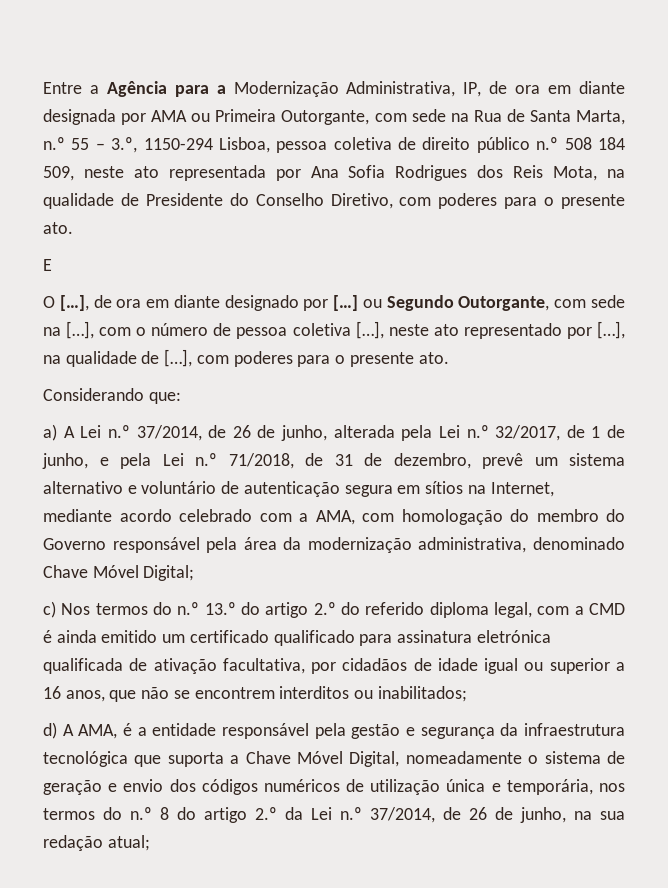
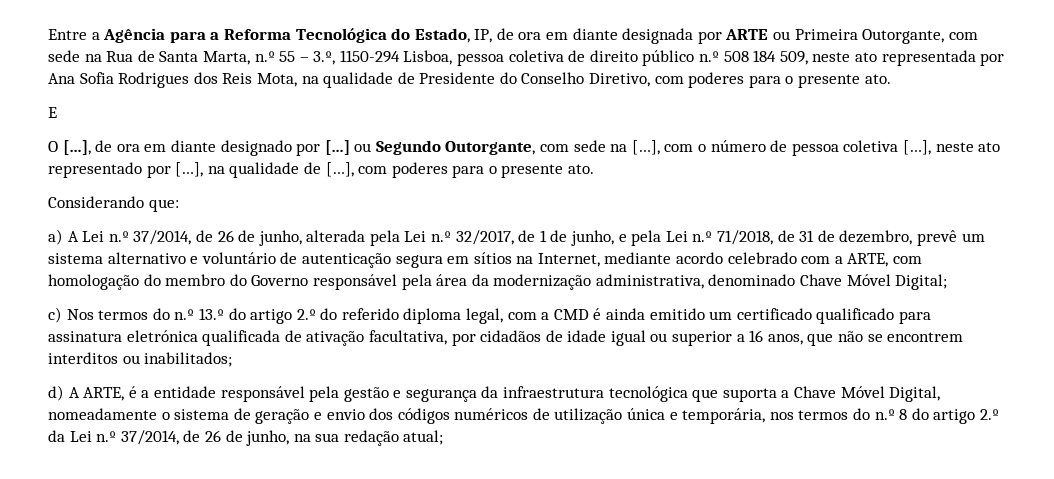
- Entre a Agência para a Modernização Administrativa, IP, de ora em diante designada por AMA ou Primeira Outorgante, com sede na Rua de Santa Marta, n.º 55 – 3.º, 1150-294 Lisboa, pessoa coletiva de direito público n.º 508 184 509, neste ato representada por Ana Sofia Rodrigues dos Reis Mota, na qualidade de Presidente do Conselho Diretivo, com poderes para o presente ato.
+ Entre a Agência para a Reforma Tecnológica do Estado, IP, de ora em diante designada por ARTE ou Primeira Outorgante, com sede na Rua de Santa Marta, n.º 55 – 3.º, 1150-294 Lisboa, pessoa coletiva de direito público n.º 508 184 509, neste ato representada por Ana Sofia Rodrigues dos Reis Mota, na qualidade de Presidente do Conselho Diretivo, com poderes para o presente ato.
- a) A Lei n.º 37/2014, de 26 de junho, alterada pela Lei n.º 32/2017, de 1 de junho, e pela Lei n.º 71/2018, de 31 de dezembro, prevê um sistema alternativo e voluntário de autenticação segura em sítios na Internet, mediante acordo celebrado com a AMA, com homologação do membro do Governo responsável pela área da modernização administrativa, denominado Chave Móvel Digital;
+ a) A Lei n.º 37/2014, de 26 de junho, alterada pela Lei n.º 32/2017, de 1 de junho, e pela Lei n.º 71/2018, de 31 de dezembro, prevê um sistema alternativo e voluntário de autenticação segura em sítios na Internet, mediante acordo celebrado com a ARTE, com homologação do membro do Governo responsável pela área da modernização administrativa, denominado Chave Móvel Digital;
- d) A AMA, é a entidade responsável pela gestão e segurança da infraestrutura tecnológica que suporta a Chave Móvel Digital, nomeadamente o sistema de geração e envio dos códigos numéricos de utilização única e temporária, nos termos do n.º 8 do artigo 2.º da Lei n.º 37/2014, de 26 de junho, na sua redação atual;
+ d) A ARTE, é a entidade responsável pela gestão e segurança da infraestrutura tecnológica que suporta a Chave Móvel Digital, nomeadamente o sistema de geração e envio dos códigos numéricos de utilização única e temporária, nos termos do n.º 8 do artigo 2.º da Lei n.º 37/2014, de 26 de junho, na sua redação atual;

